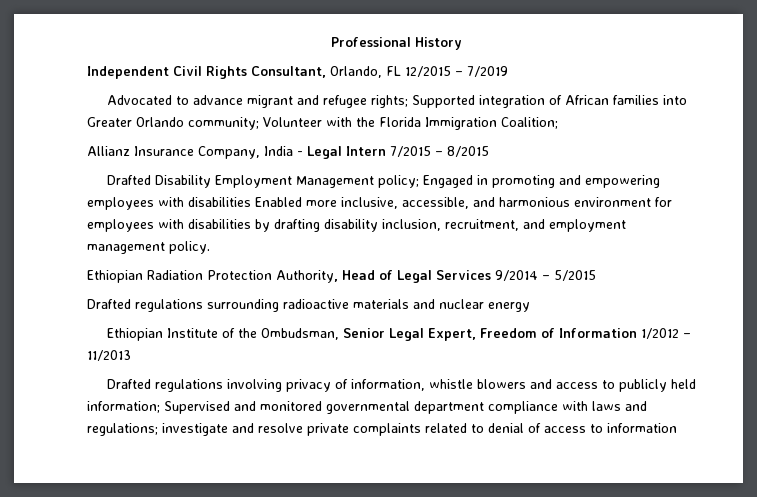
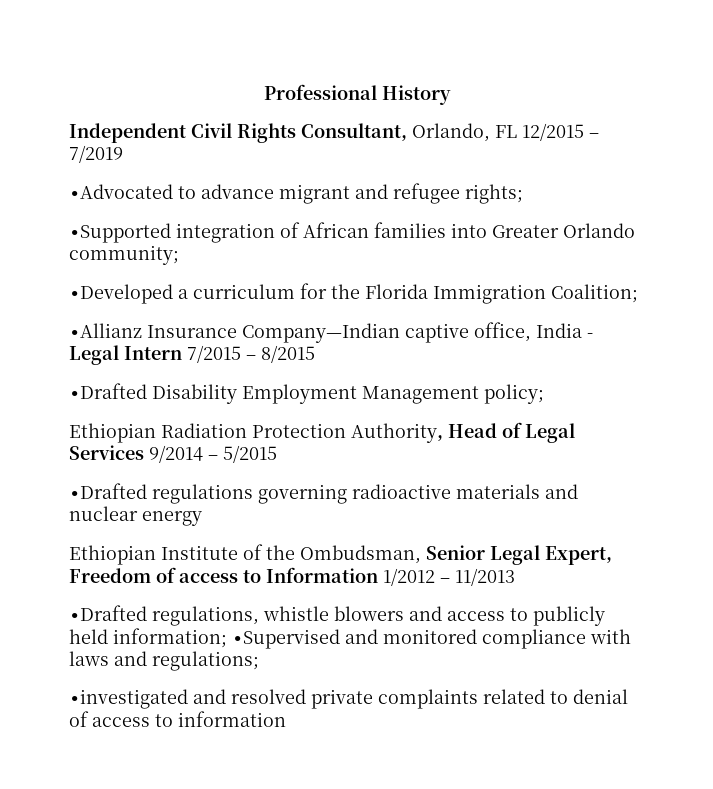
- Advocated to advance migrant and refugee rights; Supported integration of African families into Greater Orlando community; Volunteer with the Florida Immigration Coalition;
+ ∙Advocated to advance migrant and refugee rights;
+ ∙Supported integration of African families into Greater Orlando community;
+ ∙Developed a curriculum for the Florida Immigration Coalition;
- Allianz Insurance Company, India - Legal Intern 7/2015 – 8/2015
+ ∙Allianz Insurance Company—Indian captive office, India - Legal Intern 7/2015 – 8/2015
- Drafted Disability Employment Management policy; Engaged in promoting and empowering employees with disabilities Enabled more inclusive, accessible, and harmonious environment for employees with disabilities by drafting disability inclusion, recruitment, and employment management policy.
+ ∙Drafted Disability Employment Management policy;
- Drafted regulations surrounding radioactive materials and nuclear energy
+ ∙Drafted regulations governing radioactive materials and nuclear energy
- Ethiopian Institute of the Ombudsman, Senior Legal Expert, Freedom of Information 1/2012 – 11/2013
+ Ethiopian Institute of the Ombudsman, Senior Legal Expert, Freedom of access to Information 1/2012 – 11/2013
- Drafted regulations involving privacy of information, whistle blowers and access to publicly held information; Supervised and monitored governmental department compliance with laws and regulations; investigate and resolve private complaints related to denial of access to information
+ ∙Drafted regulations, whistle blowers and access to publicly held information; ∙Supervised and monitored compliance with laws and regulations;
+ ∙investigated and resolved private complaints related to denial of access to information

